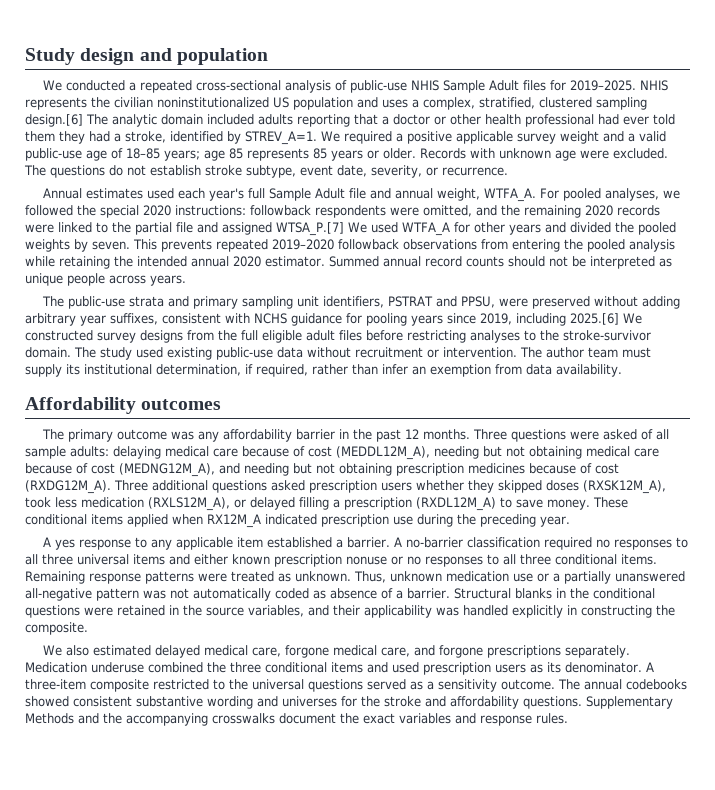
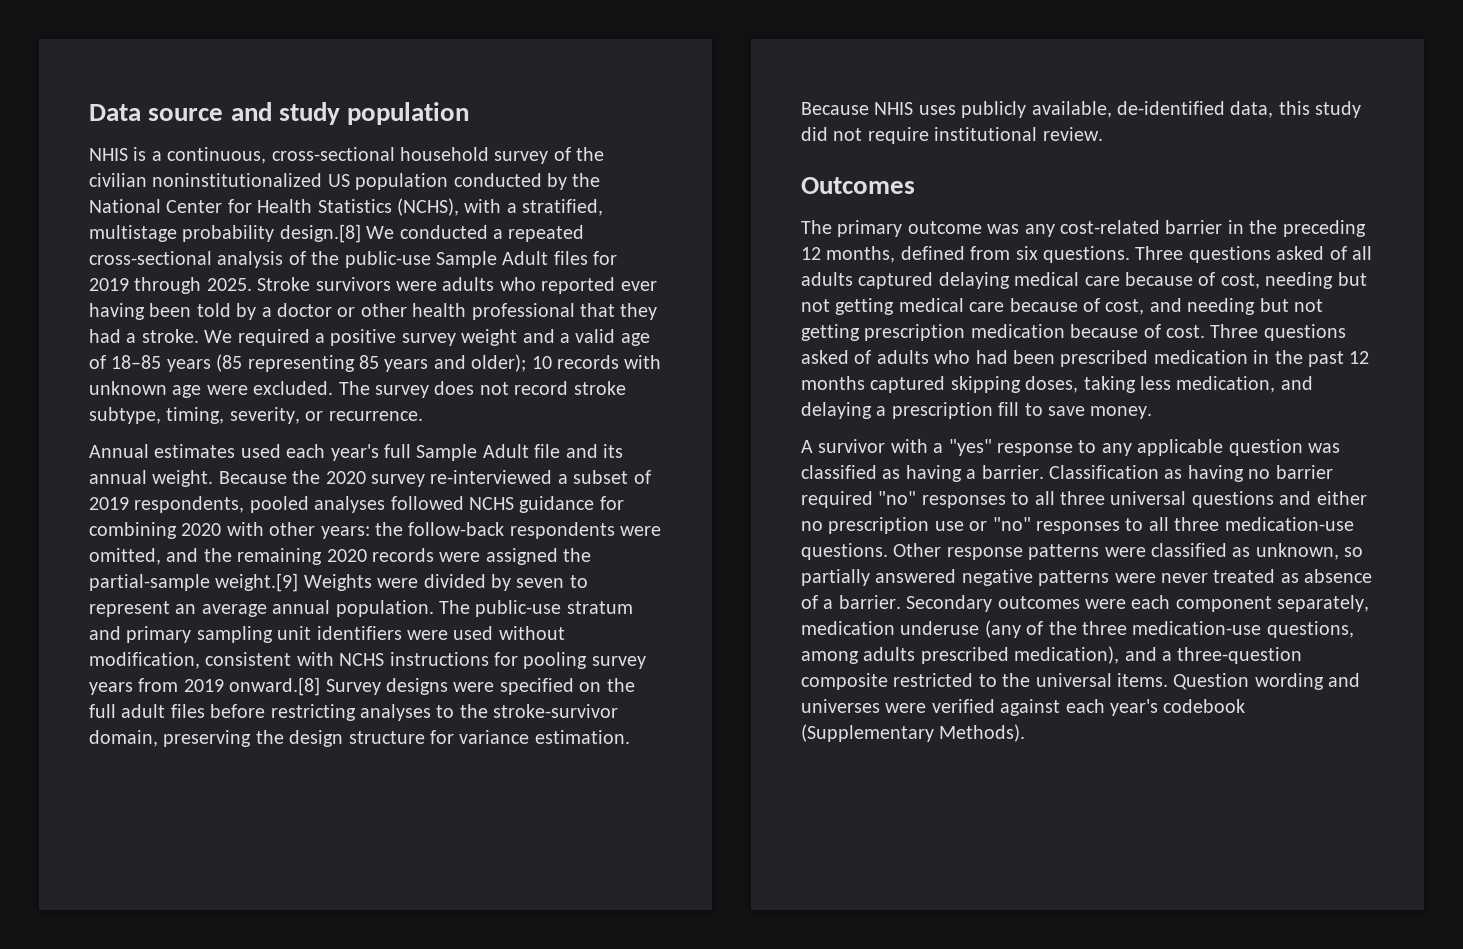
- Study design and population
- We conducted a repeated cross-sectional analysis of public-use NHIS Sample Adult files for 2019–2025. NHIS represents the civilian noninstitutionalized US population and uses a complex, stratified, clustered sampling design.[6] The analytic domain included adults reporting that a doctor or other health professional had ever told them they had a stroke, identified by STREV_A=1.
+ Data source and study population
+ NHIS is a continuous, cross-sectional household survey of the civilian noninstitutionalized US population conducted by the National Center for Health Statistics (NCHS), with a stratified, multistage probability design.[8] We conducted a repeated cross-sectional analysis of the public-use Sample Adult files for 2019 through 2025. Stroke survivors were adults who reported ever having been told by a doctor or other health professional that they had a stroke.
- We required a positive applicable survey weight and a valid public-use age of 18–85 years; age 85 represents 85 years or older. Records with unknown age were excluded.
+ We required a positive survey weight and a valid age of 18–85 years (85 representing 85 years and older); 10 records with unknown age were excluded.
- The questions do not establish stroke subtype, event date, severity, or recurrence.
+ The survey does not record stroke subtype, timing, severity, or recurrence.
- Annual estimates used each year's full Sample Adult file and annual weight, WTFA_A. For pooled analyses, we followed the special 2020 instructions: followback respondents were omitted, and the remaining 2020 records were linked to the partial file and assigned WTSA_P.[7] We used WTFA_A for other years and divided the pooled weights by seven. This prevents repeated 2019–2020 followback observations from entering the pooled analysis while retaining the intended annual 2020 estimator. Summed annual record counts should not be interpreted as unique people across years.
- The public-use strata and primary sampling unit identifiers, PSTRAT and PPSU, were preserved without adding arbitrary year suffixes, consistent with NCHS guidance for pooling years since 2019, including 2025.[6] We constructed survey designs from the full eligible adult files before restricting analyses to the stroke-survivor domain. The study used existing public-use data without recruitment or intervention. The author team must supply its institutional determination, if required, rather than infer an exemption from data availability.
- Affordability outcomes
+ Annual estimates used each year's full Sample Adult file and its annual weight. Because the 2020 survey re-interviewed a subset of 2019 respondents, pooled analyses followed NCHS guidance for combining 2020 with other years: the follow-back respondents were omitted, and the remaining 2020 records were assigned the partial-sample weight.[9] Weights were divided by seven to represent an average annual population. The public-use stratum and primary sampling unit identifiers were used without modification, consistent with NCHS instructions for pooling survey years from 2019 onward.[8] Survey designs were specified on the full adult files before restricting analyses to the stroke-survivor domain, preserving the design structure for variance estimation. Because NHIS uses publicly available, de-identified data, this study did not require institutional review.
+ Outcomes
- The primary outcome was any affordability barrier in the past 12 months. Three questions were asked of all sample adults: delaying medical care because of cost (MEDDL12M_A), needing but not obtaining medical care because of cost (MEDNG12M_A), and needing but not obtaining prescription medicines because of cost (RXDG12M_A). Three additional questions asked prescription users whether they skipped doses (RXSK12M_A), took less medication (RXLS12M_A), or delayed filling a prescription (RXDL12M_A) to save money. These conditional items applied when RX12M_A indicated prescription use during the preceding year.
- A yes response to any applicable item established a barrier. A no-barrier classification required no responses to all three universal items and either known prescription nonuse or no responses to all three conditional items. Remaining response patterns were treated as unknown. Thus, unknown medication use or a partially unanswered all-negative pattern was not automatically coded as absence of a barrier. Structural blanks in the conditional questions were retained in the source variables, and their applicability was handled explicitly in constructing the composite.
- We also estimated delayed medical care, forgone medical care, and forgone prescriptions separately. Medication underuse combined the three conditional items and used prescription users as its denominator. A three-item composite restricted to the universal questions served as a sensitivity outcome. The annual codebooks showed consistent substantive wording and universes for the stroke and affordability questions. Supplementary Methods and the accompanying crosswalks document the exact variables and response rules.
+ The primary outcome was any cost-related barrier in the preceding 12 months, defined from six questions. Three questions asked of all adults captured delaying medical care because of cost, needing but not getting medical care because of cost, and needing but not getting prescription medication because of cost. Three questions asked of adults who had been prescribed medication in the past 12 months captured skipping doses, taking less medication, and delaying a prescription fill to save money.
+ A survivor with a "yes" response to any applicable question was classified as having a barrier. Classification as having no barrier required "no" responses to all three universal questions and either no prescription use or "no" responses to all three medication-use questions. Other response patterns were classified as unknown, so partially answered negative patterns were never treated as absence of a barrier. Secondary outcomes were each component separately, medication underuse (any of the three medication-use questions, among adults prescribed medication), and a three-question composite restricted to the universal items. Question wording and universes were verified against each year's codebook (Supplementary Methods).

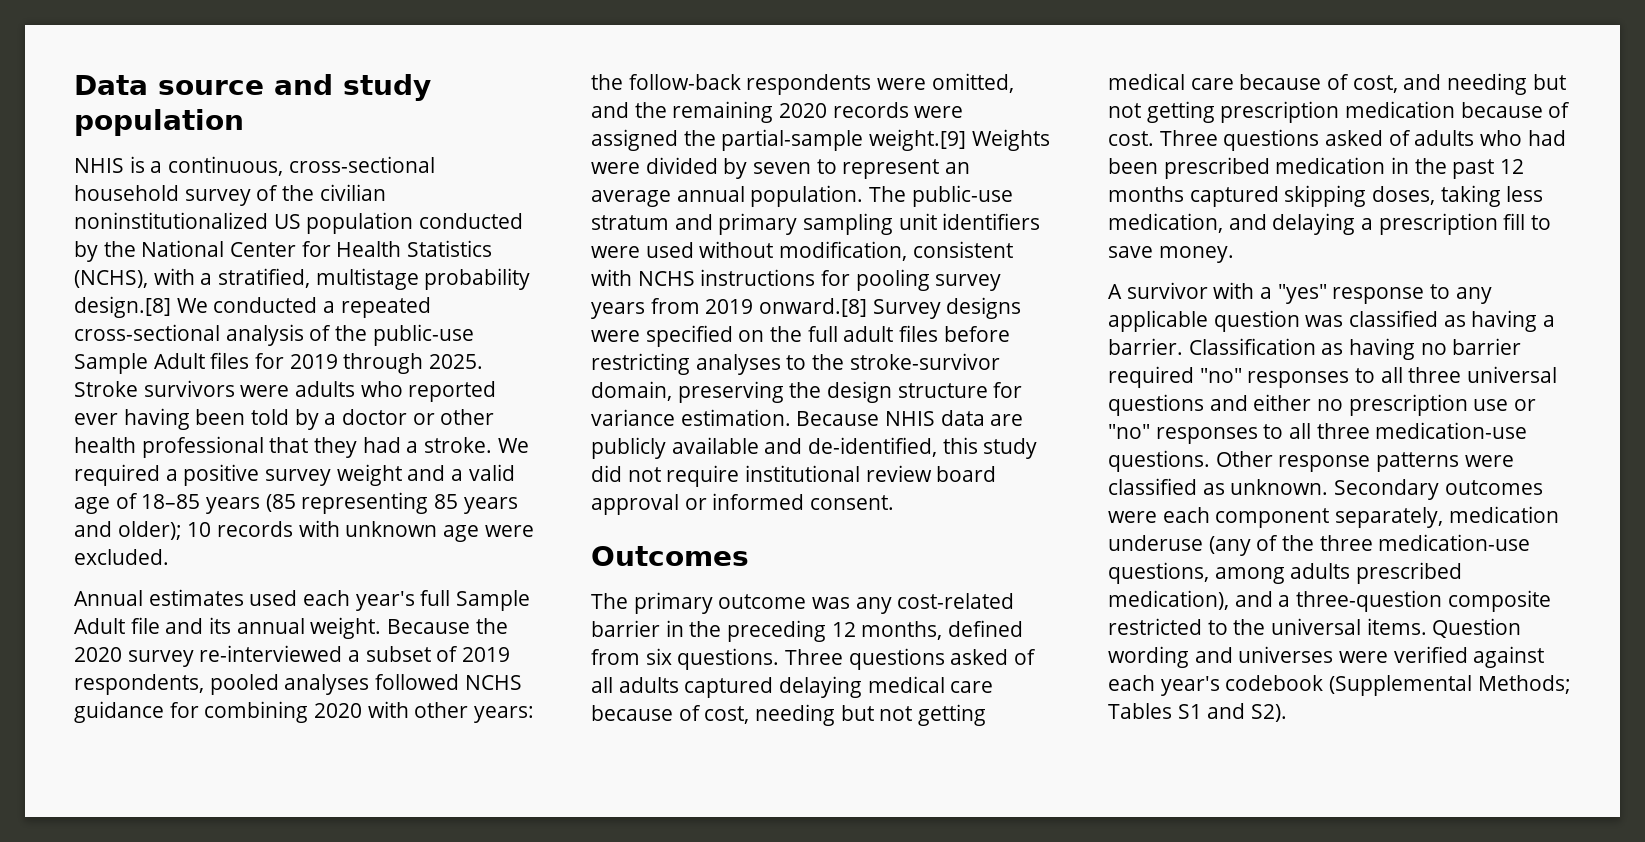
- The survey does not record stroke subtype, timing, severity, or recurrence.
- Because NHIS uses publicly available, de-identified data, this study did not require institutional review.
+ Because NHIS data are publicly available and de-identified, this study did not require institutional review board approval or informed consent.
- Other response patterns were classified as unknown, so partially answered negative patterns were never treated as absence of a barrier.
+ Other response patterns were classified as unknown.
- Question wording and universes were verified against each year's codebook (Supplementary Methods).
+ Question wording and universes were verified against each year's codebook (Supplemental Methods; Tables S1 and S2).

